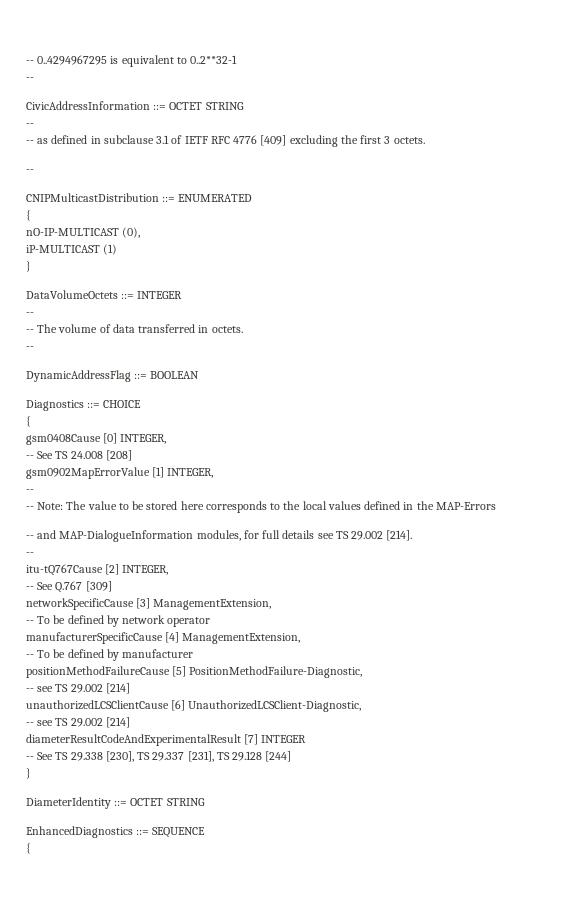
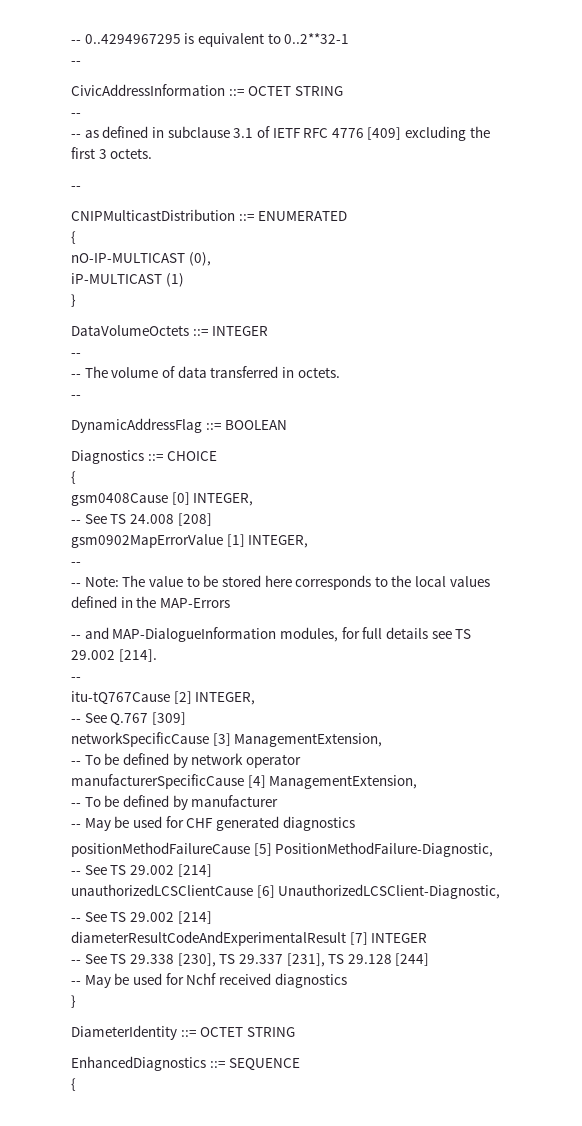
+ -- May be used for CHF generated diagnostics
  positionMethodFailureCause [5] PositionMethodFailure-Diagnostic,
- -- see TS 29.002 [214]
+ -- See TS 29.002 [214]
  unauthorizedLCSClientCause [6] UnauthorizedLCSClient-Diagnostic,
- -- see TS 29.002 [214]
+ -- See TS 29.002 [214]
+ -- May be used for Nchf received diagnostics

